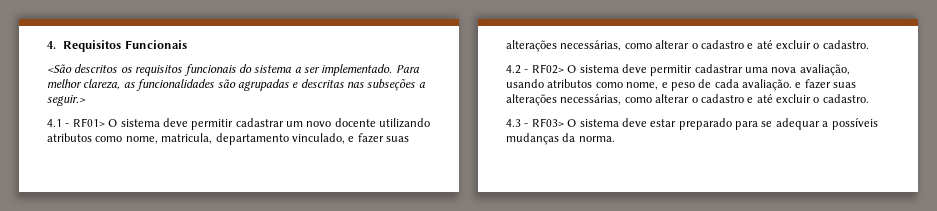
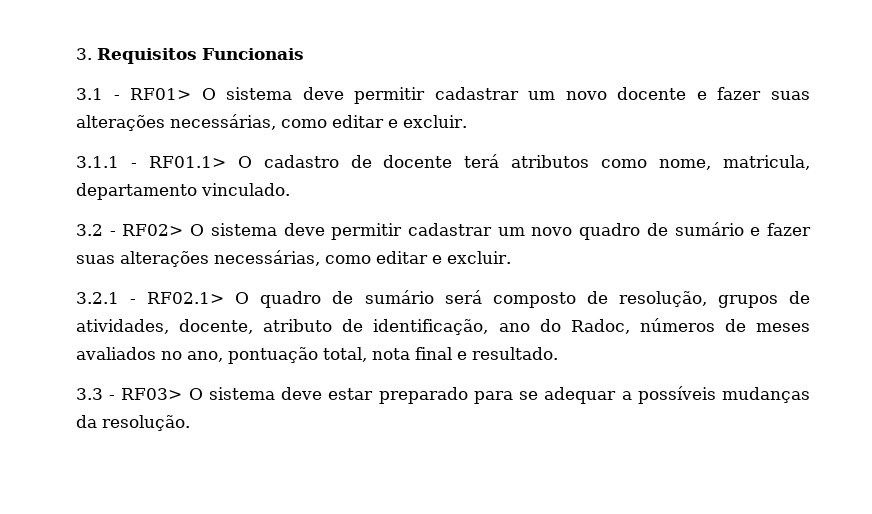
- 4. Requisitos Funcionais
+ 3. Requisitos Funcionais
- <São descritos os requisitos funcionais do sistema a ser implementado. Para melhor clareza, as funcionalidades são agrupadas e descritas nas subseções a seguir.>
- 4.1 - RF01> O sistema deve permitir cadastrar um novo docente utilizando atributos como nome, matricula, departamento vinculado, e fazer suas alterações necessárias, como alterar o cadastro e até excluir o cadastro.
- 4.2 - RF02> O sistema deve permitir cadastrar uma nova avaliação, usando atributos como nome, e peso de cada avaliação. e fazer suas alterações necessárias, como alterar o cadastro e até excluir o cadastro.
- 4.3 - RF03> O sistema deve estar preparado para se adequar a possíveis mudanças da norma.
+ 3.1 - RF01> O sistema deve permitir cadastrar um novo docente e fazer suas alterações necessárias, como editar e excluir.
+ 3.1.1 - RF01.1> O cadastro de docente terá atributos como nome, matricula, departamento vinculado.
+ 3.2 - RF02> O sistema deve permitir cadastrar um novo quadro de sumário e fazer suas alterações necessárias, como editar e excluir.
+ 3.2.1 - RF02.1> O quadro de sumário será composto de resolução, grupos de atividades, docente, atributo de identificação, ano do Radoc, números de meses avaliados no ano, pontuação total, nota final e resultado.
+ 3.3 - RF03> O sistema deve estar preparado para se adequar a possíveis mudanças da resolução.

